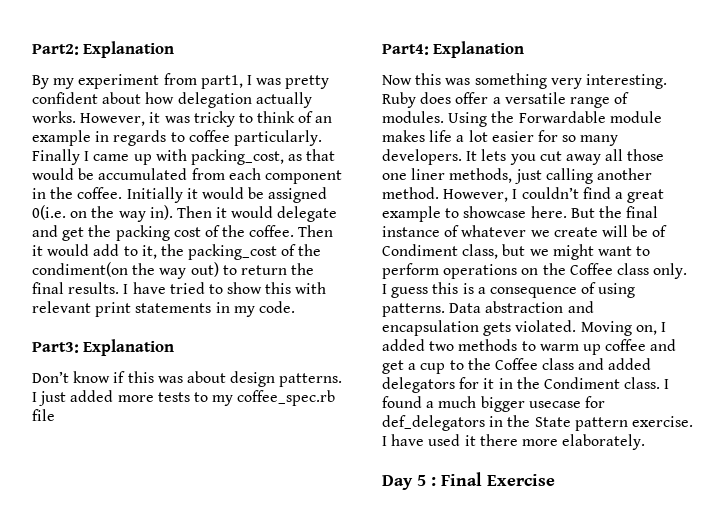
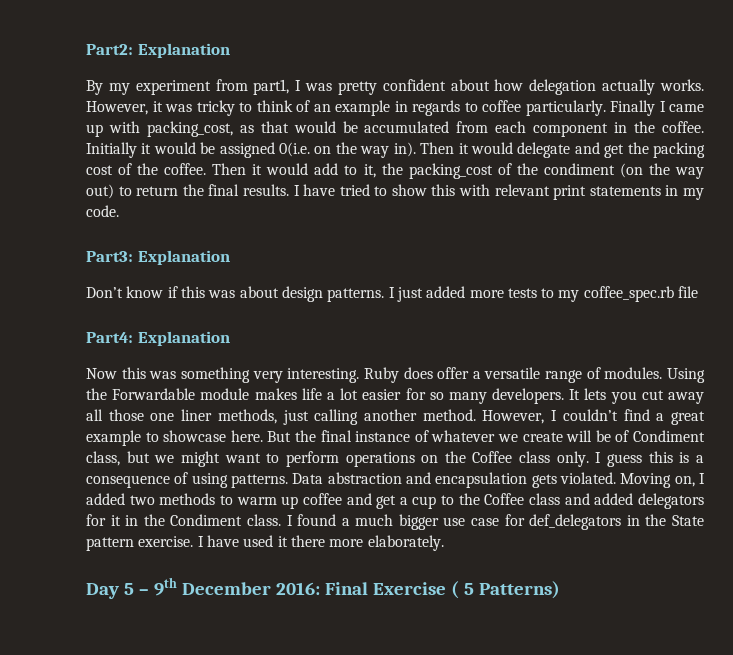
- Then it would add to it, the packing_cost of the condiment(on the way out) to return the final results.
+ Then it would add to it, the packing_cost of the condiment (on the way out) to return the final results.
- I found a much bigger usecase for def_delegators in the State pattern exercise.
+ I found a much bigger use case for def_delegators in the State pattern exercise.
- Day 5 : Final Exercise
+ Day 5 – 9th December 2016: Final Exercise ( 5 Patterns)

